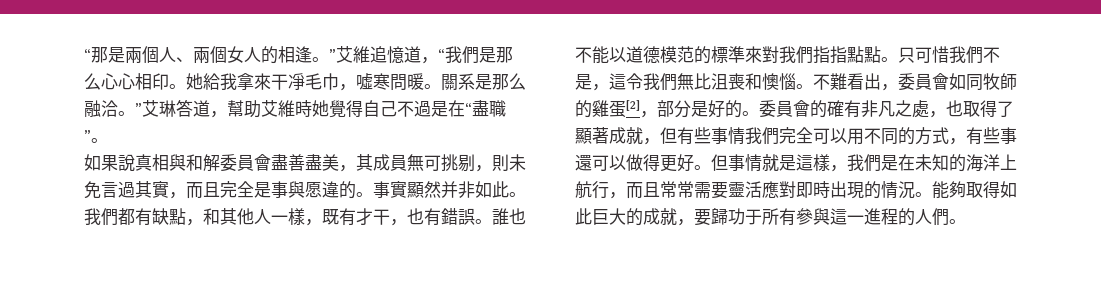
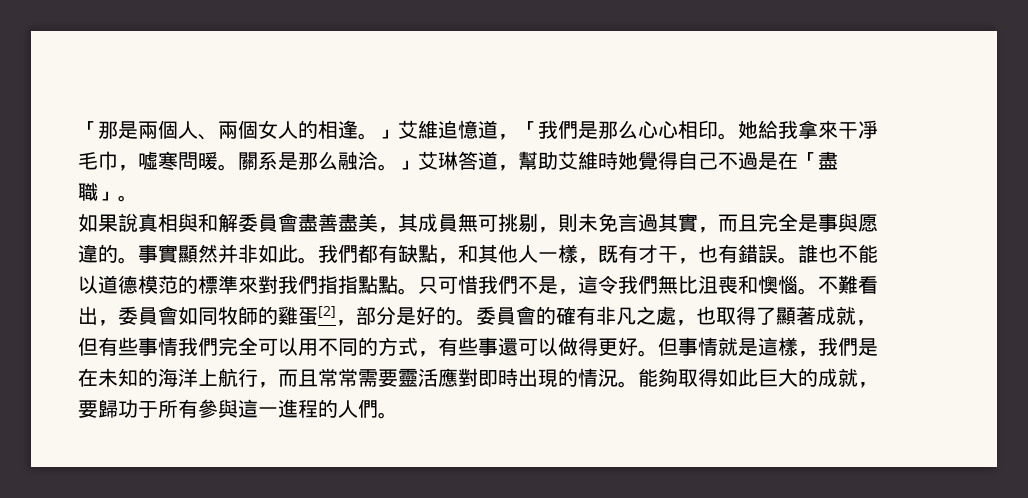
- “那是兩個人、兩個女人的相逢。”艾維追憶道，“我們是那么心心相印。
+ 「那是兩個人、兩個女人的相逢。」艾維追憶道，「我們是那么心心相印。
- 關系是那么融洽。”艾琳答道，幫助艾維時她覺得自己不過是在“盡職”。
+ 關系是那么融洽。」艾琳答道，幫助艾維時她覺得自己不過是在「盡職」。

